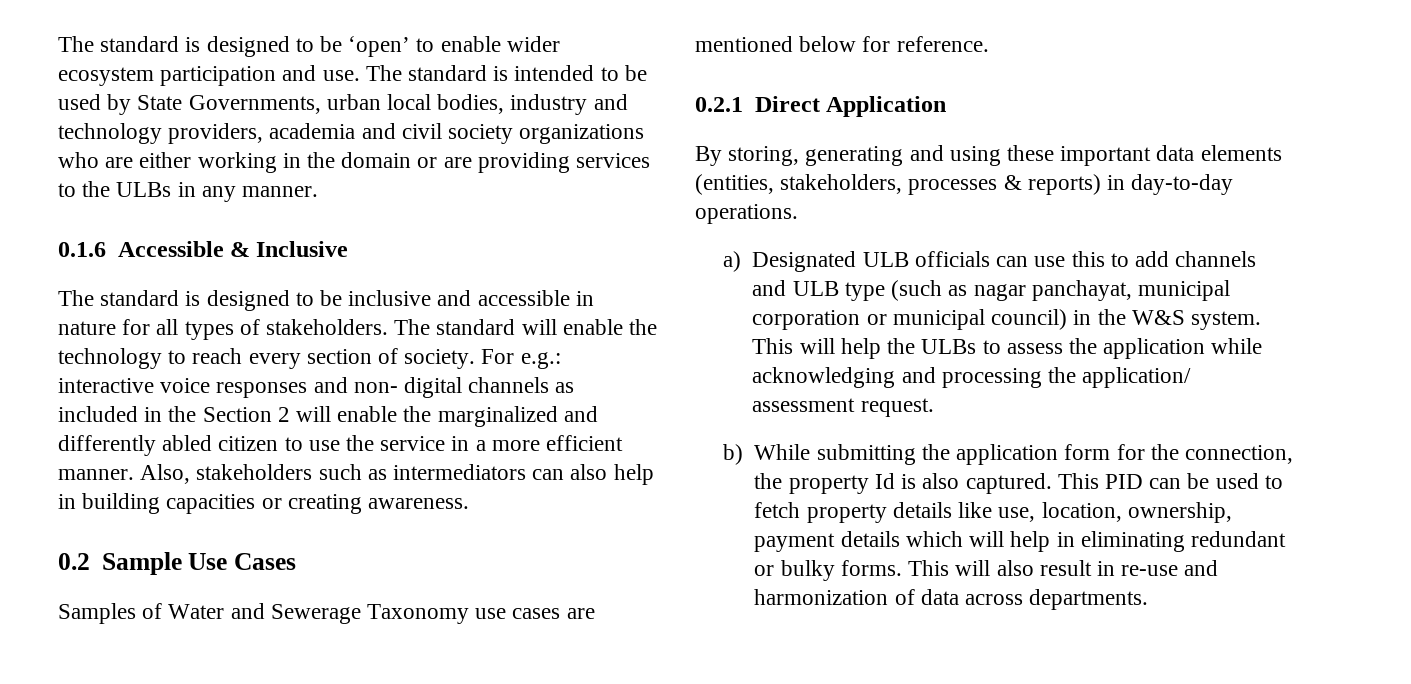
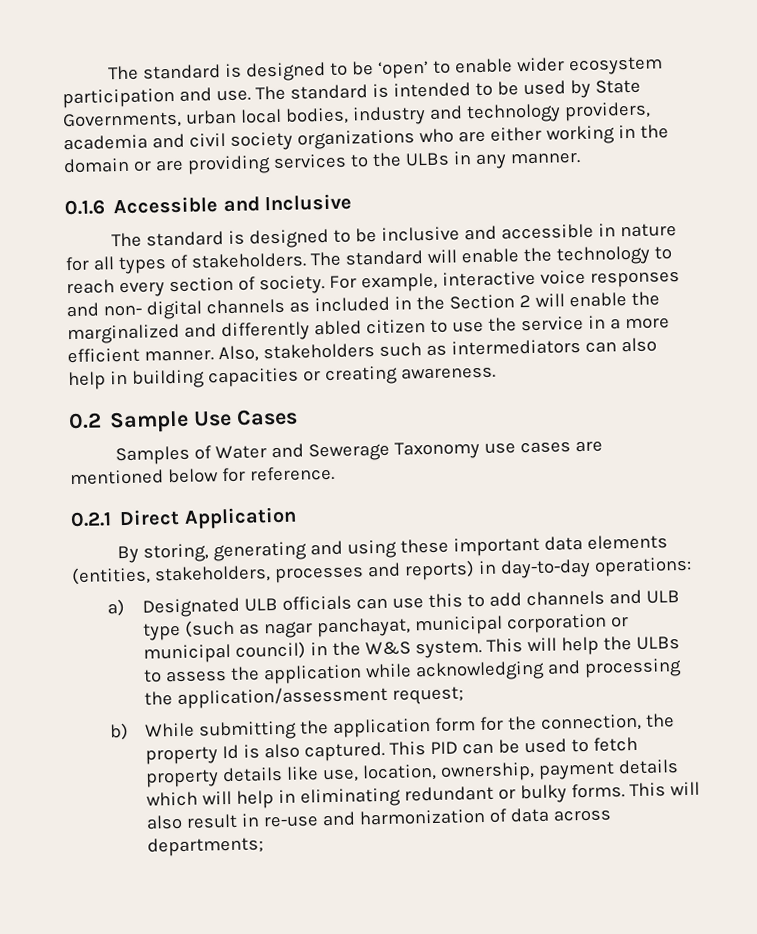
- 0.1.6 Accessible & Inclusive
+ 0.1.6 Accessible and Inclusive
- For e.g.: interactive voice responses and non- digital channels as included in the Section 2 will enable the marginalized and differently abled citizen to use the service in a more efficient manner.
+ For example, interactive voice responses and non- digital channels as included in the Section 2 will enable the marginalized and differently abled citizen to use the service in a more efficient manner.
- By storing, generating and using these important data elements (entities, stakeholders, processes & reports) in day-to-day operations.
+ By storing, generating and using these important data elements (entities, stakeholders, processes and reports) in day-to-day operations:
- This will help the ULBs to assess the application while acknowledging and processing the application/ assessment request.
+ This will help the ULBs to assess the application while acknowledging and processing the application/assessment request;
- This will also result in re-use and harmonization of data across departments.
+ This will also result in re-use and harmonization of data across departments;

